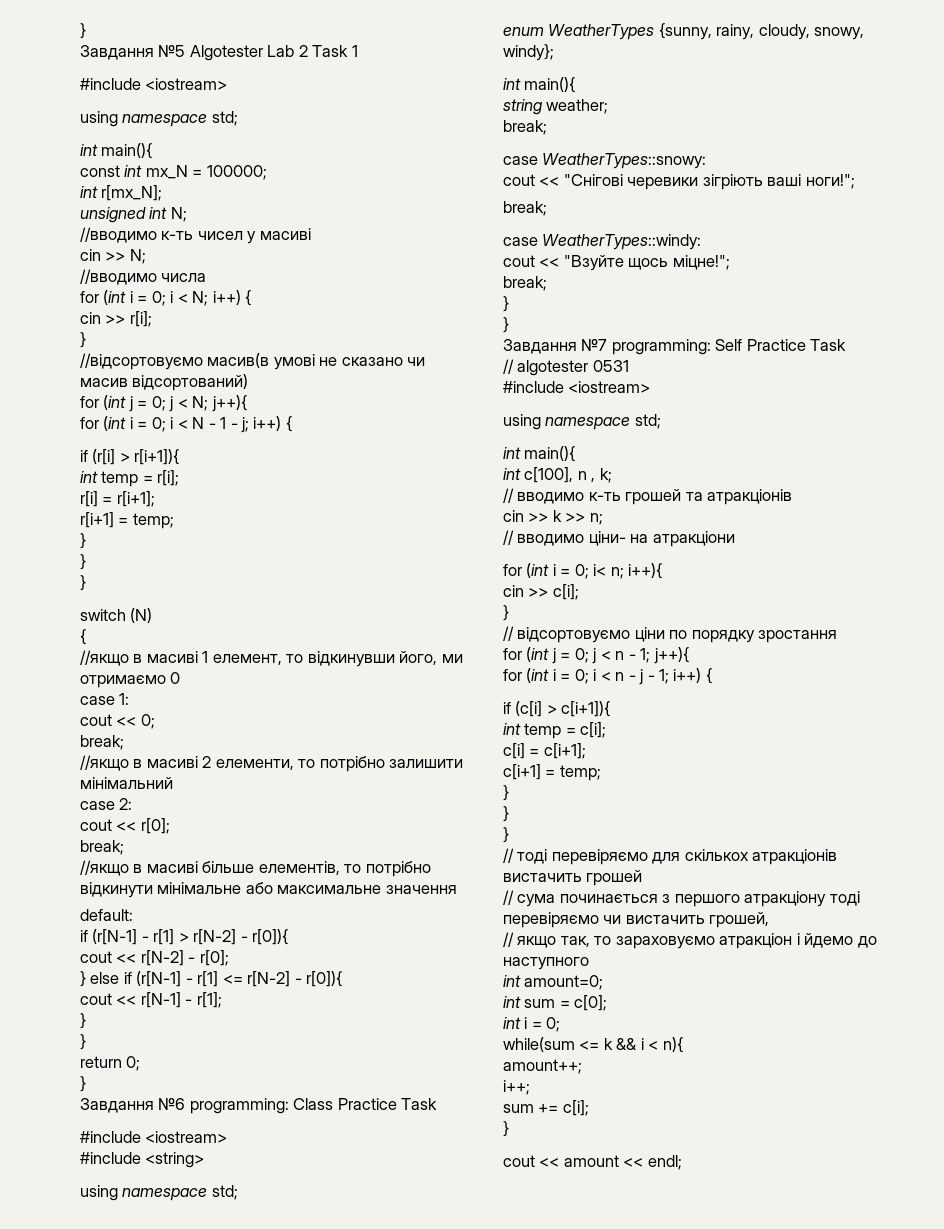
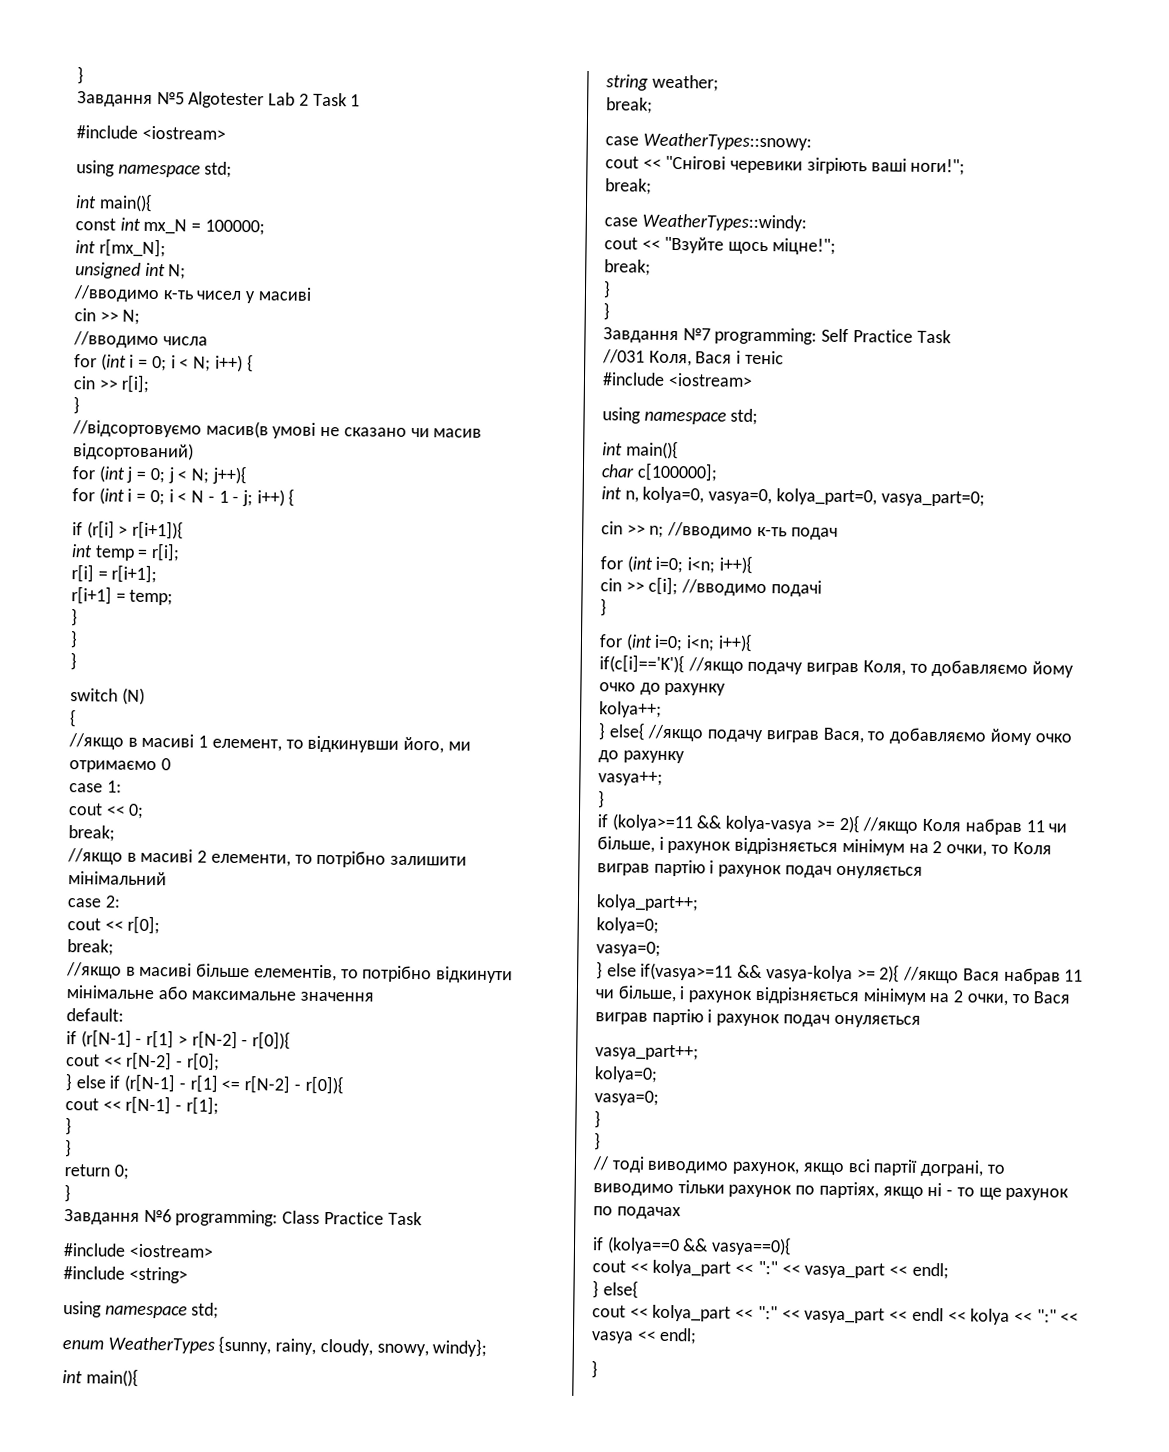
- // algotester 0531
+ //031 Коля, Вася і теніс
  #include <iostream>
  using namespace std;
  int main(){
- int c[100], n , k;
- // вводимо к-ть грошей та атракціонів
- cin >> k >> n;
- // вводимо ціни- на атракціони
- for (int i = 0; i< n; i++){
+ char c[100000];
+ int n, kolya=0, vasya=0, kolya_part=0, vasya_part=0;
+ cin >> n; //вводимо к-ть подач
+ for (int i=0; i<n; i++){
- cin >> c[i];
+ cin >> c[i]; //вводимо подачі
  }
- // відсортовуємо ціни по порядку зростання
- for (int j = 0; j < n - 1; j++){
- for (int i = 0; i < n - j - 1; i++) {
- if (c[i] > c[i+1]){
- int temp = c[i];
- c[i] = c[i+1];
- c[i+1] = temp;
+ for (int i=0; i<n; i++){
+ if(c[i]=='K'){ //якщо подачу виграв Коля, то добавляємо йому очко до рахунку
+ kolya++;
+ } else{ //якщо подачу виграв Вася, то добавляємо йому очко до рахунку
+ vasya++;
+ }
+ if (kolya>=11 && kolya-vasya >= 2){ //якщо Коля набрав 11 чи більше, і рахунок відрізняється мінімум на 2 очки, то Коля виграв партію і рахунок подач онуляється
+ kolya_part++;
+ kolya=0;
+ vasya=0;
+ } else if(vasya>=11 && vasya-kolya >= 2){ //якщо Вася набрав 11 чи більше, і рахунок відрізняється мінімум на 2 очки, то Вася виграв партію і рахунок подач онуляється
+ vasya_part++;
+ kolya=0;
+ vasya=0;
  }
  }
+ // тоді виводимо рахунок, якщо всі партії дограні, то виводимо тільки рахунок по партіях, якщо ні - то ще рахунок по подачах
+ if (kolya==0 && vasya==0){
+ cout << kolya_part << ":" << vasya_part << endl;
+ } else{
+ cout << kolya_part << ":" << vasya_part << endl << kolya << ":" << vasya << endl;
  }
- // тоді перевіряємо для скількох атракціонів вистачить грошей
- // сума починається з першого атракціону тоді перевіряємо чи вистачить грошей,
- // якщо так, то зараховуємо атракціон і йдемо до наступного
- int amount=0;
- int sum = c[0];
- int i = 0;
- while(sum <= k && i < n){
- amount++;
- i++;
- sum += c[i];
- }
- cout << amount << endl;

